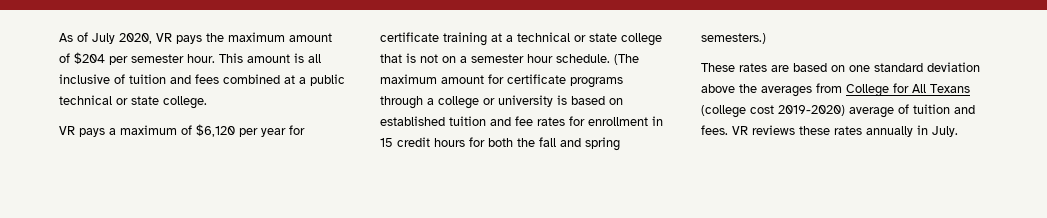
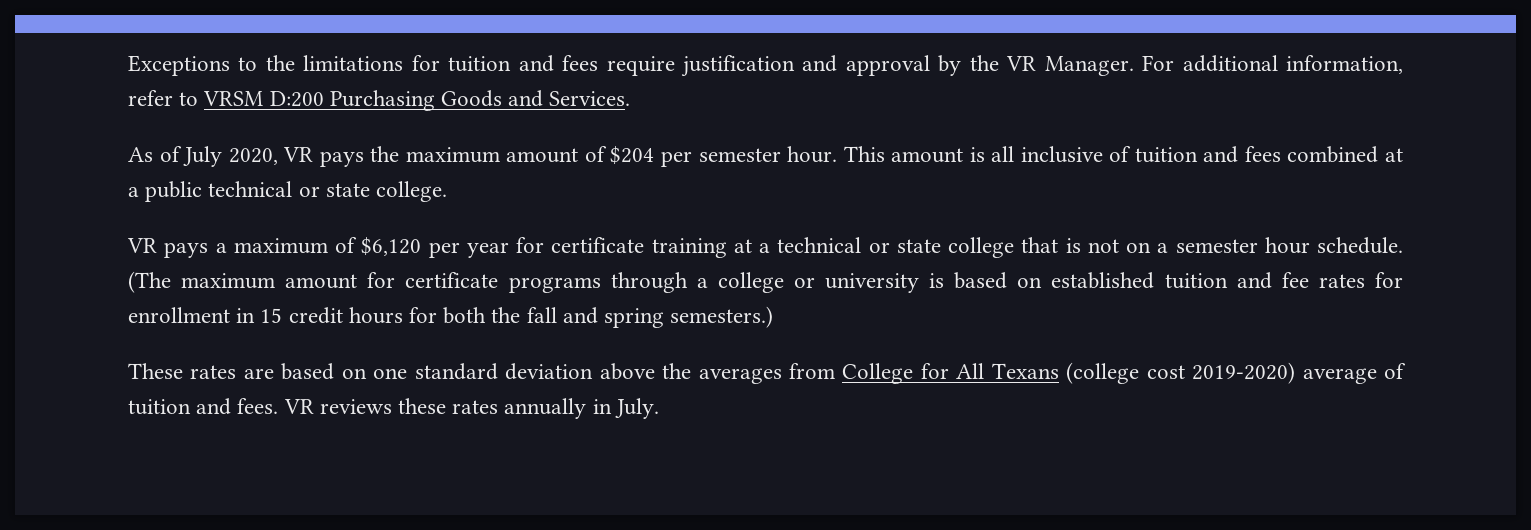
+ Exceptions to the limitations for tuition and fees require justification and approval by the VR Manager. For additional information, refer to VRSM D:200 Purchasing Goods and Services.

